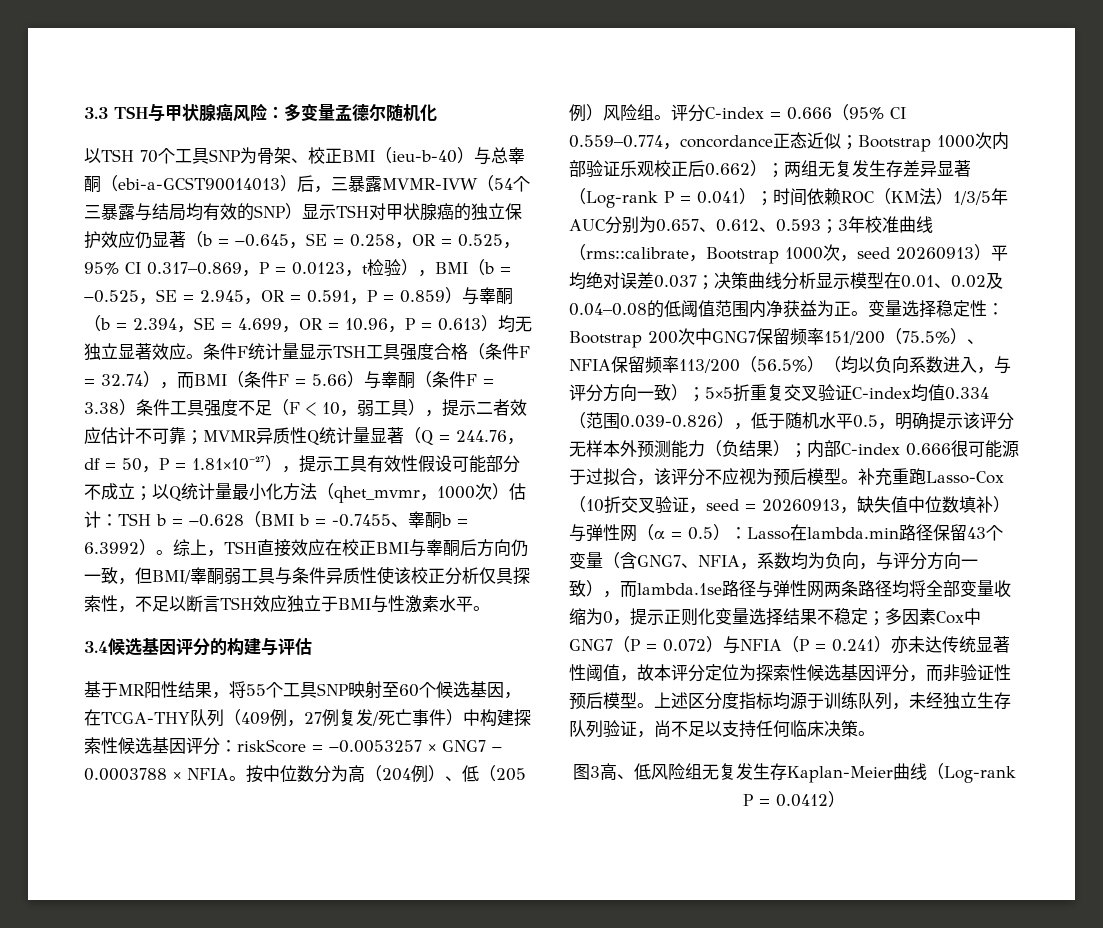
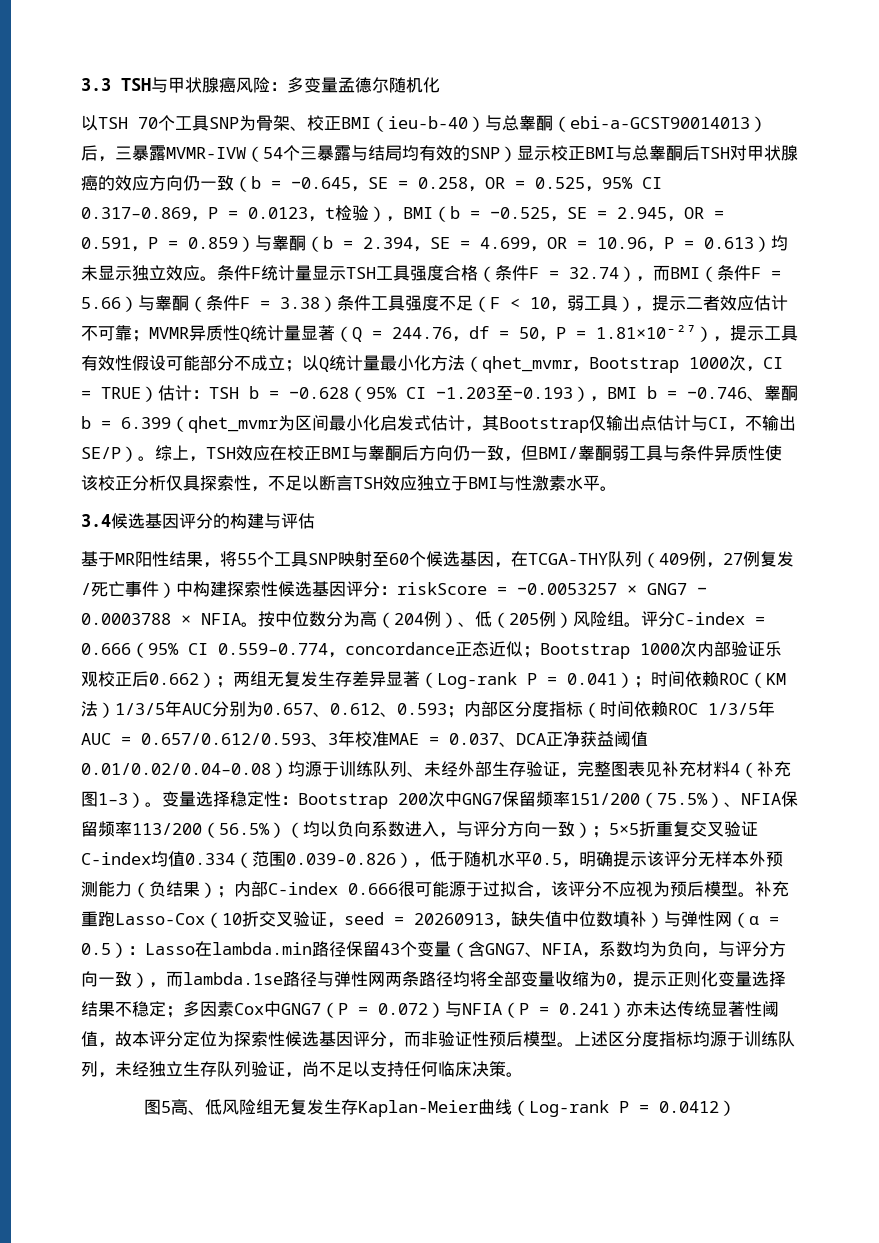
- 以TSH 70个工具SNP为骨架、校正BMI（ieu-b-40）与总睾酮（ebi-a-GCST90014013）后，三暴露MVMR-IVW（54个三暴露与结局均有效的SNP）显示TSH对甲状腺癌的独立保护效应仍显著（b = −0.645，SE = 0.258，OR = 0.525，95% CI 0.317–0.869，P = 0.0123，t检验），BMI（b = −0.525，SE = 2.945，OR = 0.591，P = 0.859）与睾酮（b = 2.394，SE = 4.699，OR = 10.96，P = 0.613）均无独立显著效应。
+ 以TSH 70个工具SNP为骨架、校正BMI（ieu-b-40）与总睾酮（ebi-a-GCST90014013）后，三暴露MVMR-IVW（54个三暴露与结局均有效的SNP）显示校正BMI与总睾酮后TSH对甲状腺癌的效应方向仍一致（b = −0.645，SE = 0.258，OR = 0.525，95% CI 0.317–0.869，P = 0.0123，t检验），BMI（b = −0.525，SE = 2.945，OR = 0.591，P = 0.859）与睾酮（b = 2.394，SE = 4.699，OR = 10.96，P = 0.613）均未显示独立效应。
- 以Q统计量最小化方法（qhet_mvmr，1000次）估计：
+ 以Q统计量最小化方法（qhet_mvmr，Bootstrap 1000次，CI = TRUE）估计：
- TSH b = −0.628（BMI b = -0.7455、睾酮b = 6.3992）。
+ TSH b = −0.628（95% CI −1.203至−0.193），BMI b = −0.746、睾酮b = 6.399（qhet_mvmr为区间最小化启发式估计，其Bootstrap仅输出点估计与CI，不输出SE/P）。
- 综上，TSH直接效应在校正BMI与睾酮后方向仍一致，但BMI/睾酮弱工具与条件异质性使该校正分析仅具探索性，不足以断言TSH效应独立于BMI与性激素水平。
+ 综上，TSH效应在校正BMI与睾酮后方向仍一致，但BMI/睾酮弱工具与条件异质性使该校正分析仅具探索性，不足以断言TSH效应独立于BMI与性激素水平。
- 评分C-index = 0.666（95% CI 0.559–0.774，concordance正态近似；Bootstrap 1000次内部验证乐观校正后0.662）；两组无复发生存差异显著（Log-rank P = 0.041）；时间依赖ROC（KM法）1/3/5年AUC分别为0.657、0.612、0.593；3年校准曲线（rms::calibrate，Bootstrap 1000次，seed 20260913）平均绝对误差0.037；决策曲线分析显示模型在0.01、0.02及0.04–0.08的低阈值范围内净获益为正。
+ 评分C-index = 0.666（95% CI 0.559–0.774，concordance正态近似；Bootstrap 1000次内部验证乐观校正后0.662）；两组无复发生存差异显著（Log-rank P = 0.041）；时间依赖ROC（KM法）1/3/5年AUC分别为0.657、0.612、0.593；内部区分度指标（时间依赖ROC 1/3/5年AUC = 0.657/0.612/0.593、3年校准MAE = 0.037、DCA正净获益阈值0.01/0.02/0.04–0.08）均源于训练队列、未经外部生存验证，完整图表见补充材料4（补充图1–3）。
- 图3高、低风险组无复发生存Kaplan-Meier曲线（Log-rank P = 0.0412）
+ 图5高、低风险组无复发生存Kaplan-Meier曲线（Log-rank P = 0.0412）

